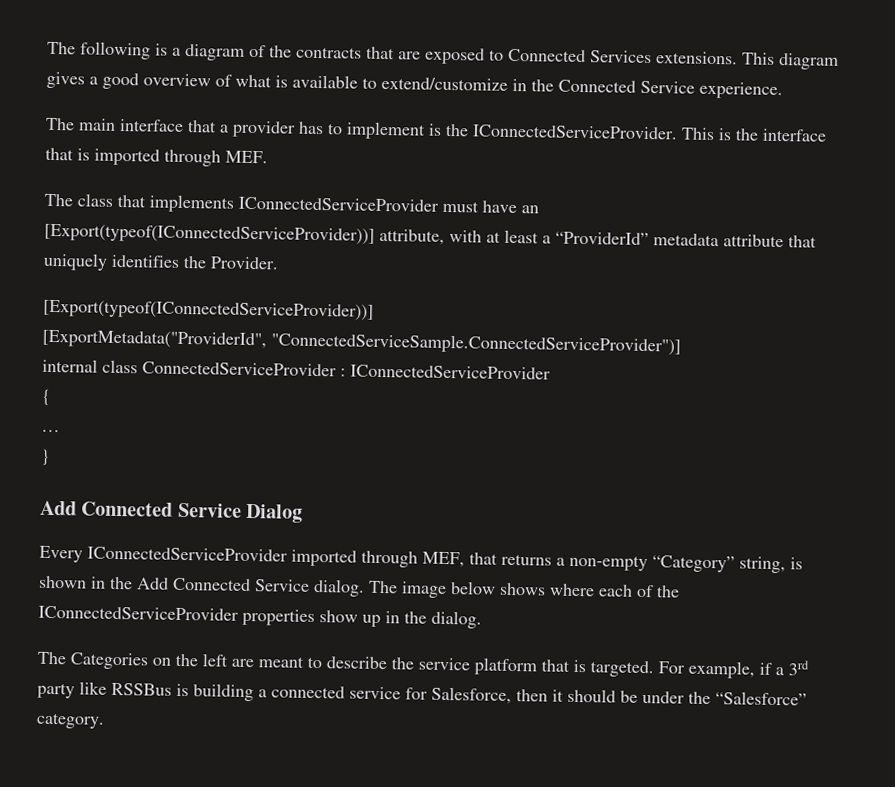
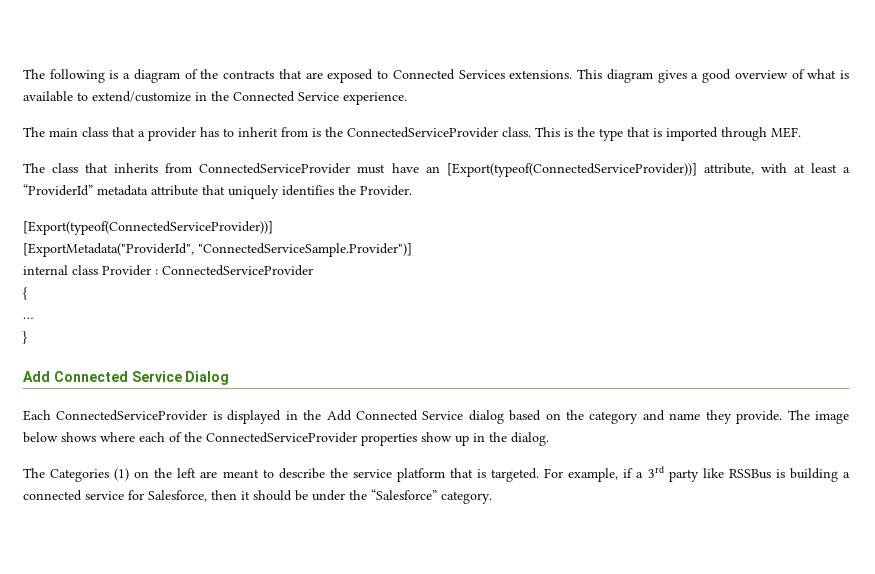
- The main interface that a provider has to implement is the IConnectedServiceProvider.
+ The main class that a provider has to inherit from is the ConnectedServiceProvider class.
- This is the interface that is imported through MEF.
+ This is the type that is imported through MEF.
- The class that implements IConnectedServiceProvider must have an [Export(typeof(IConnectedServiceProvider))] attribute, with at least a “ProviderId” metadata attribute that uniquely identifies the Provider.
- [Export(typeof(IConnectedServiceProvider))]
+ The class that inherits from ConnectedServiceProvider must have an [Export(typeof(ConnectedServiceProvider))] attribute, with at least a “ProviderId” metadata attribute that uniquely identifies the Provider.
+ [Export(typeof(ConnectedServiceProvider))]
- [ExportMetadata("ProviderId", "ConnectedServiceSample.ConnectedServiceProvider")]
+ [ExportMetadata("ProviderId", "ConnectedServiceSample.Provider")]
- internal class ConnectedServiceProvider : IConnectedServiceProvider
+ internal class Provider : ConnectedServiceProvider
- Every IConnectedServiceProvider imported through MEF, that returns a non-empty “Category” string, is shown in the Add Connected Service dialog.
+ Each ConnectedServiceProvider is displayed in the Add Connected Service dialog based on the category and name they provide.
- The image below shows where each of the IConnectedServiceProvider properties show up in the dialog.
+ The image below shows where each of the ConnectedServiceProvider properties show up in the dialog.
- The Categories on the left are meant to describe the service platform that is targeted.
+ The Categories (1) on the left are meant to describe the service platform that is targeted.

